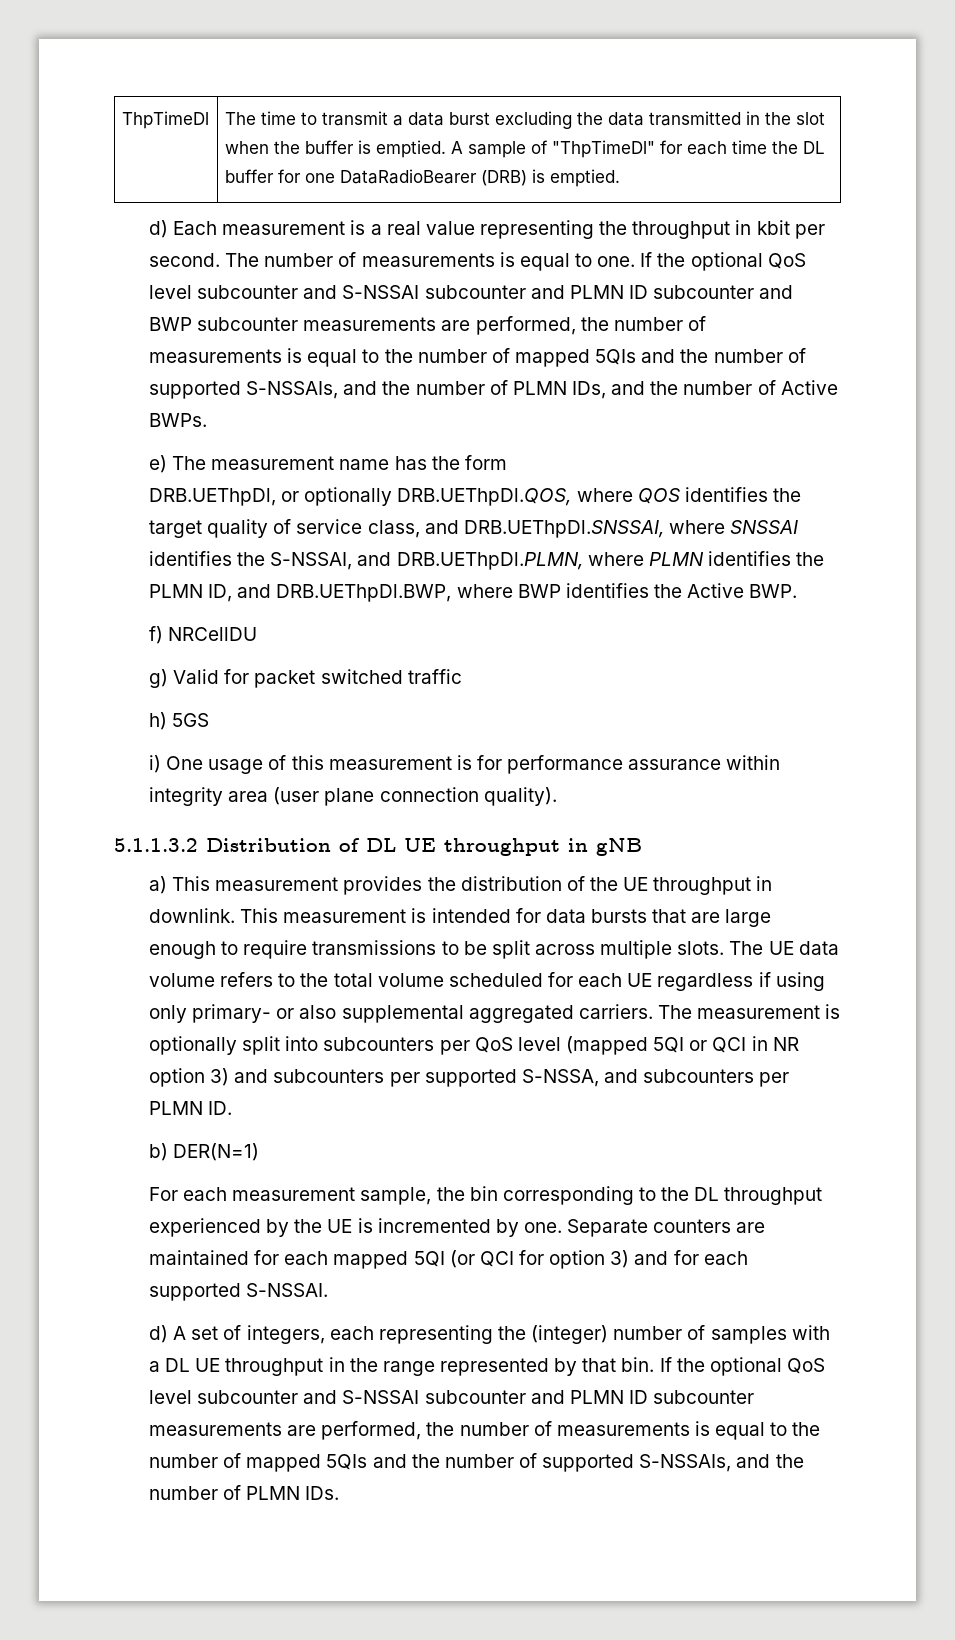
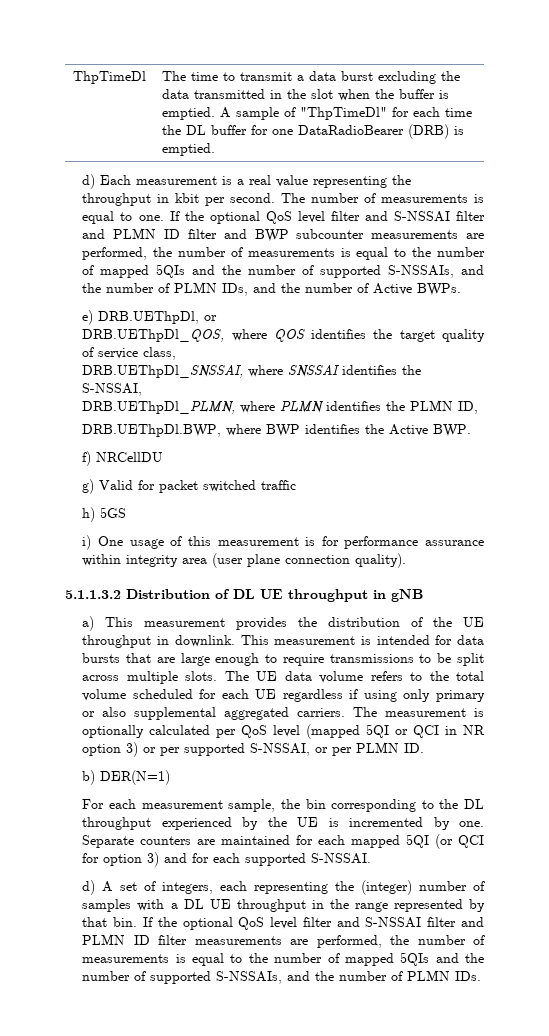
- If the optional QoS level subcounter and S-NSSAI subcounter and PLMN ID subcounter and BWP subcounter measurements are performed, the number of measurements is equal to the number of mapped 5QIs and the number of supported S-NSSAIs, and the number of PLMN IDs, and the number of Active BWPs.
+ If the optional QoS level filter and S-NSSAI filter and PLMN ID filter and BWP subcounter measurements are performed, the number of measurements is equal to the number of mapped 5QIs and the number of supported S-NSSAIs, and the number of PLMN IDs, and the number of Active BWPs.
- e) The measurement name has the form
- DRB.UEThpDl, or optionally DRB.UEThpDl.QOS, where QOS identifies the target quality of service class, and DRB.UEThpDl.SNSSAI, where SNSSAI identifies the S-NSSAI, and DRB.UEThpDl.PLMN, where PLMN identifies the PLMN ID, and DRB.UEThpDl.BWP, where BWP identifies the Active BWP.
+ e) DRB.UEThpDl, or
+ DRB.UEThpDl_QOS, where QOS identifies the target quality of service class,
+ DRB.UEThpDl_SNSSAI, where SNSSAI identifies the S-NSSAI,
+ DRB.UEThpDl_PLMN, where PLMN identifies the PLMN ID,
+ DRB.UEThpDl.BWP, where BWP identifies the Active BWP.
- The UE data volume refers to the total volume scheduled for each UE regardless if using only primary- or also supplemental aggregated carriers.
+ The UE data volume refers to the total volume scheduled for each UE regardless if using only primary or also supplemental aggregated carriers.
- The measurement is optionally split into subcounters per QoS level (mapped 5QI or QCI in NR option 3) and subcounters per supported S-NSSA, and subcounters per PLMN ID.
+ The measurement is optionally calculated per QoS level (mapped 5QI or QCI in NR option 3) or per supported S-NSSAI, or per PLMN ID.
- If the optional QoS level subcounter and S-NSSAI subcounter and PLMN ID subcounter measurements are performed, the number of measurements is equal to the number of mapped 5QIs and the number of supported S-NSSAIs, and the number of PLMN IDs.
+ If the optional QoS level filter and S-NSSAI filter and PLMN ID filter measurements are performed, the number of measurements is equal to the number of mapped 5QIs and the number of supported S-NSSAIs, and the number of PLMN IDs.

